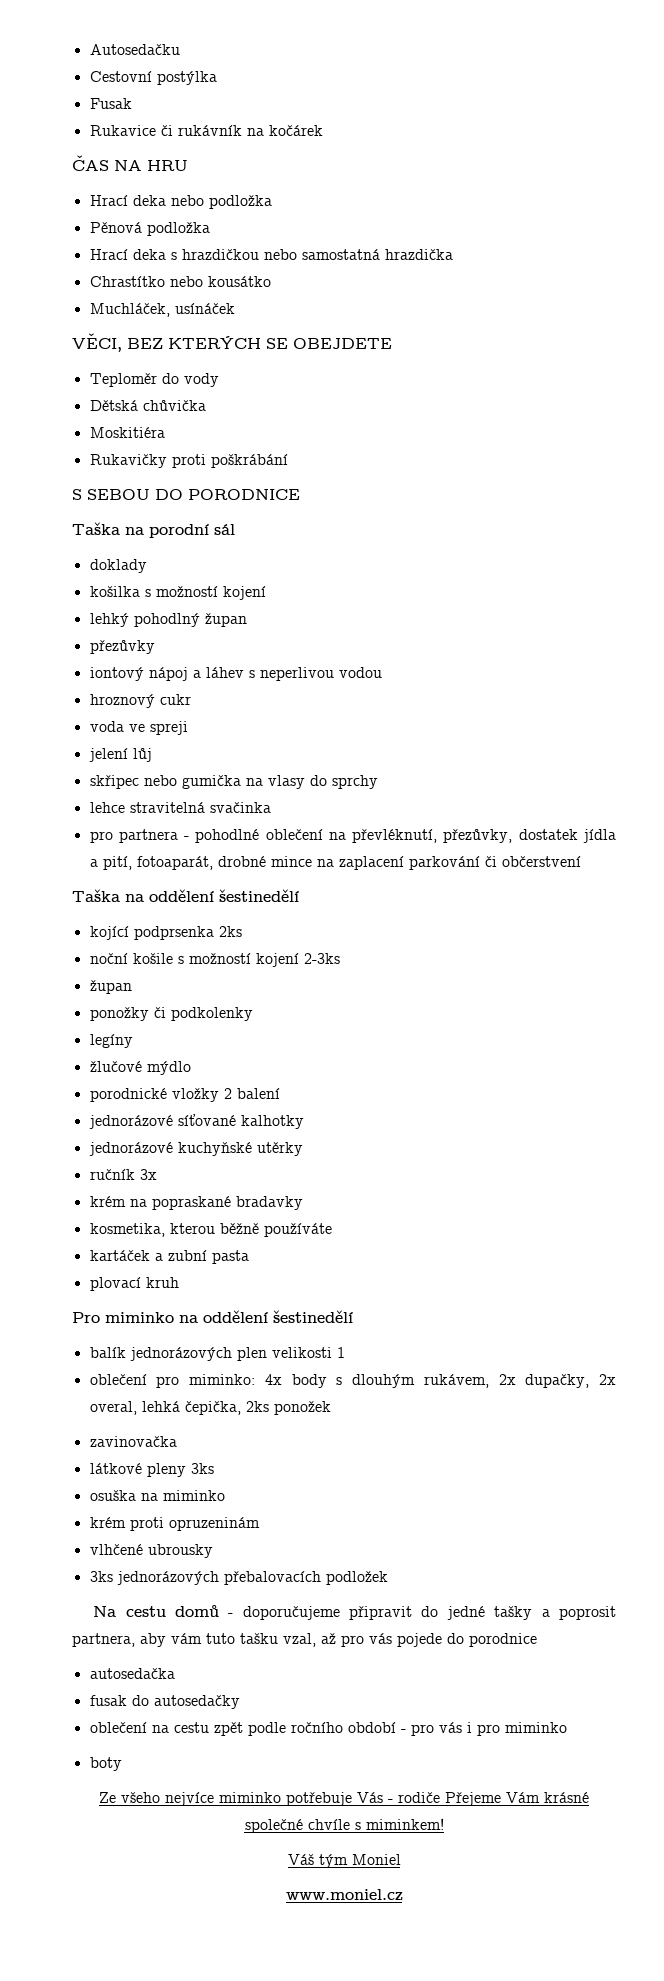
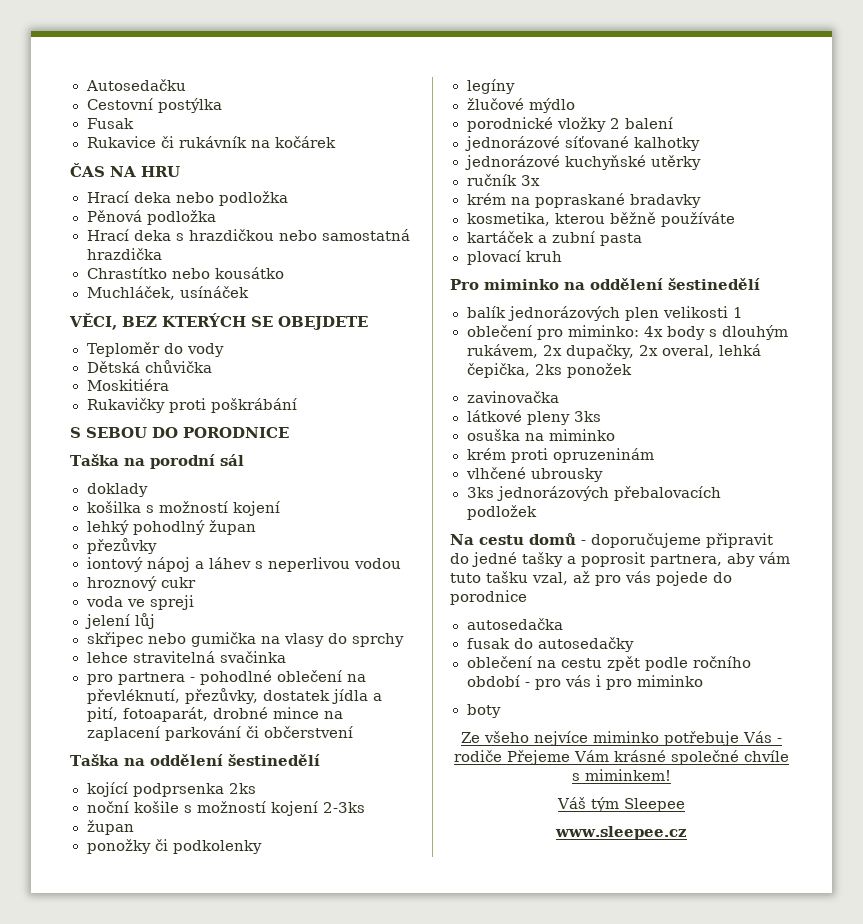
- Váš tým Moniel
- www.moniel.cz
+ Váš tým Sleepee
+ www.sleepee.cz

